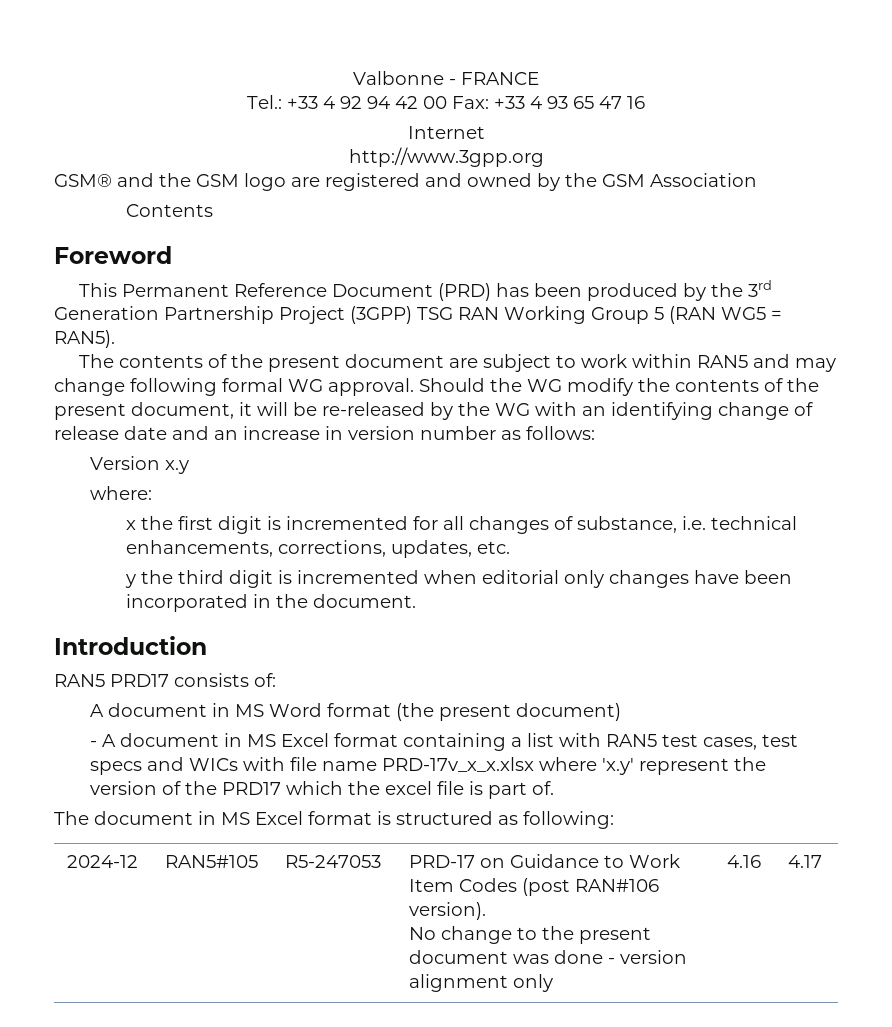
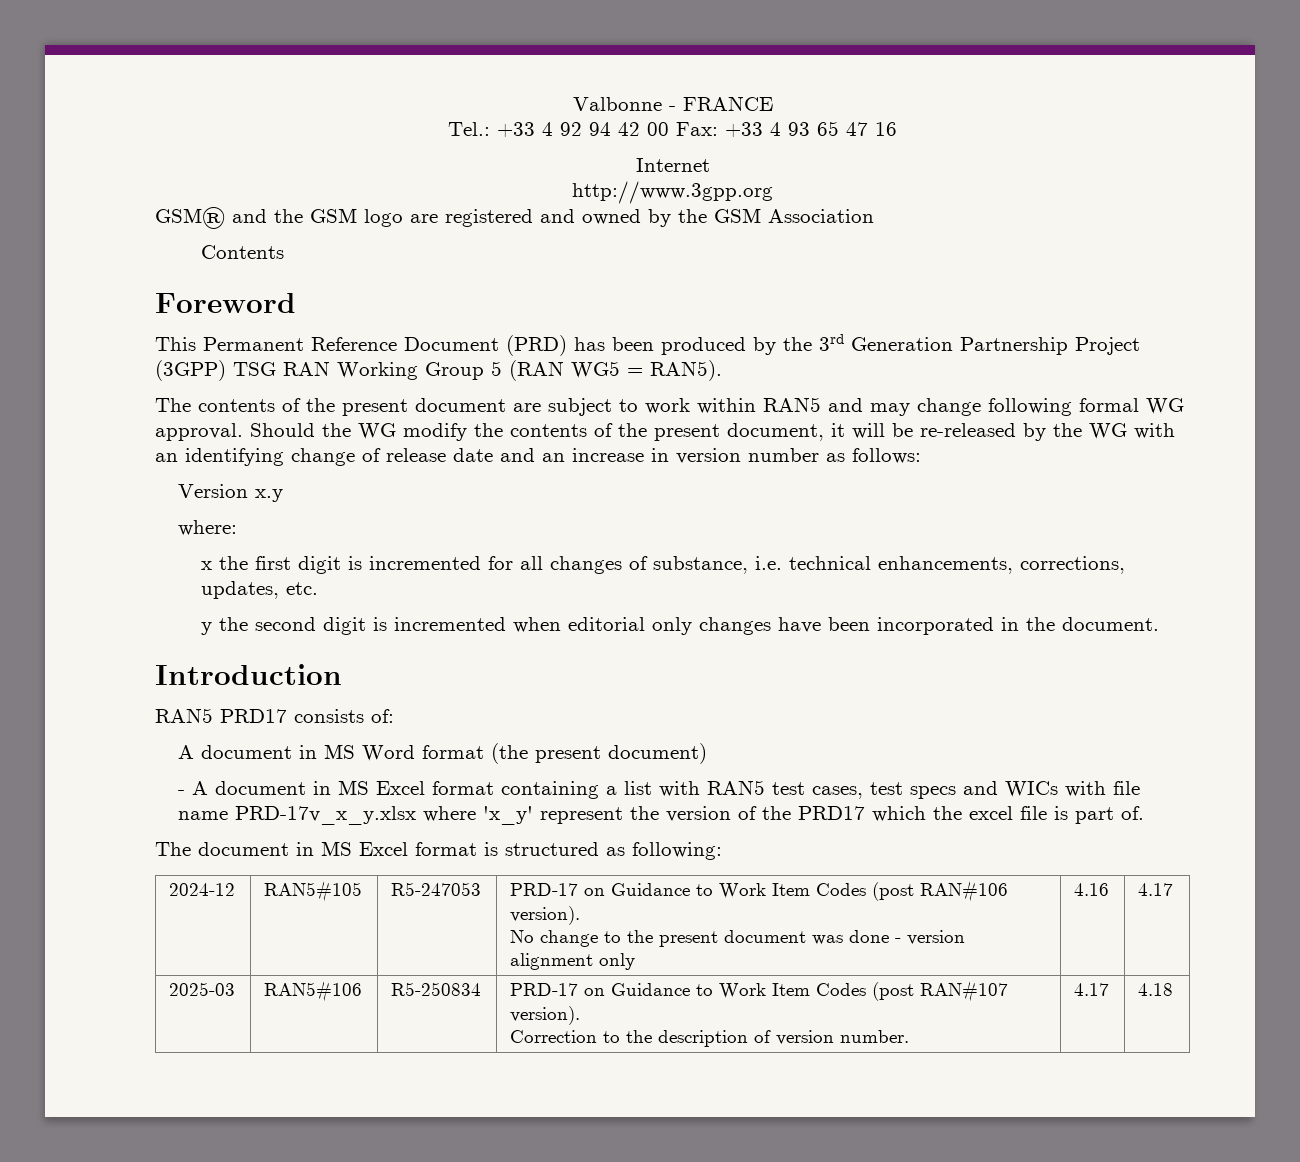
- y the third digit is incremented when editorial only changes have been incorporated in the document.
+ y the second digit is incremented when editorial only changes have been incorporated in the document.
- - A document in MS Excel format containing a list with RAN5 test cases, test specs and WICs with file name PRD-17v_x_x.xlsx where 'x.y' represent the version of the PRD17 which the excel file is part of.
+ - A document in MS Excel format containing a list with RAN5 test cases, test specs and WICs with file name PRD-17v_x_y.xlsx where 'x_y' represent the version of the PRD17 which the excel file is part of.
+ 2025-03 | RAN5#106 | R5-250834 | PRD-17 on Guidance to Work Item Codes (post RAN#107 version).
+ Correction to the description of version number. | 4.17 | 4.18

